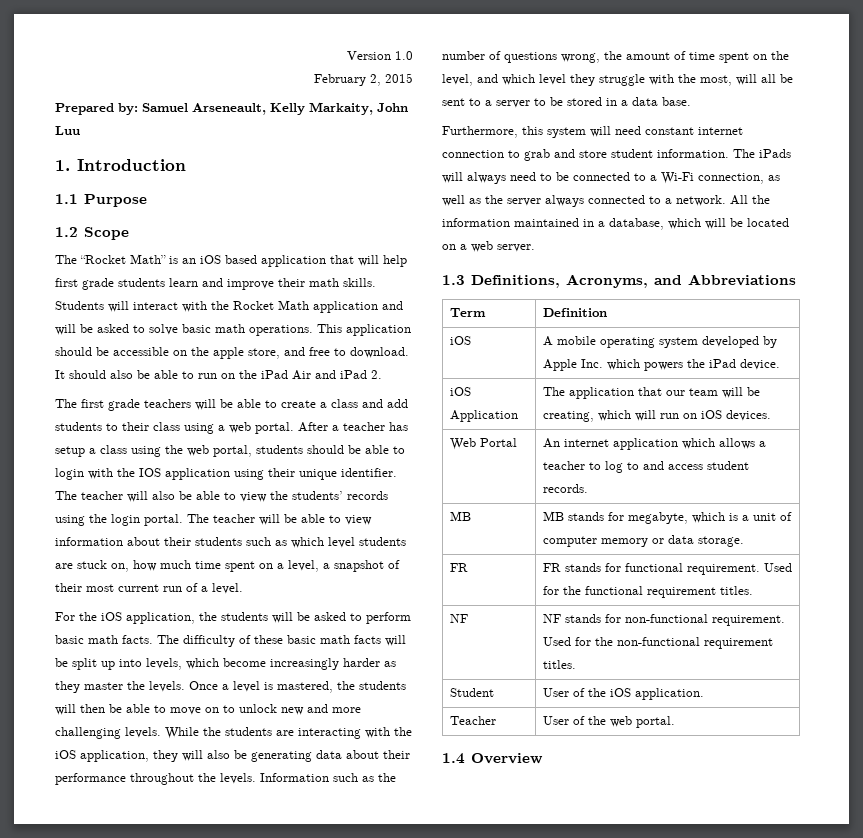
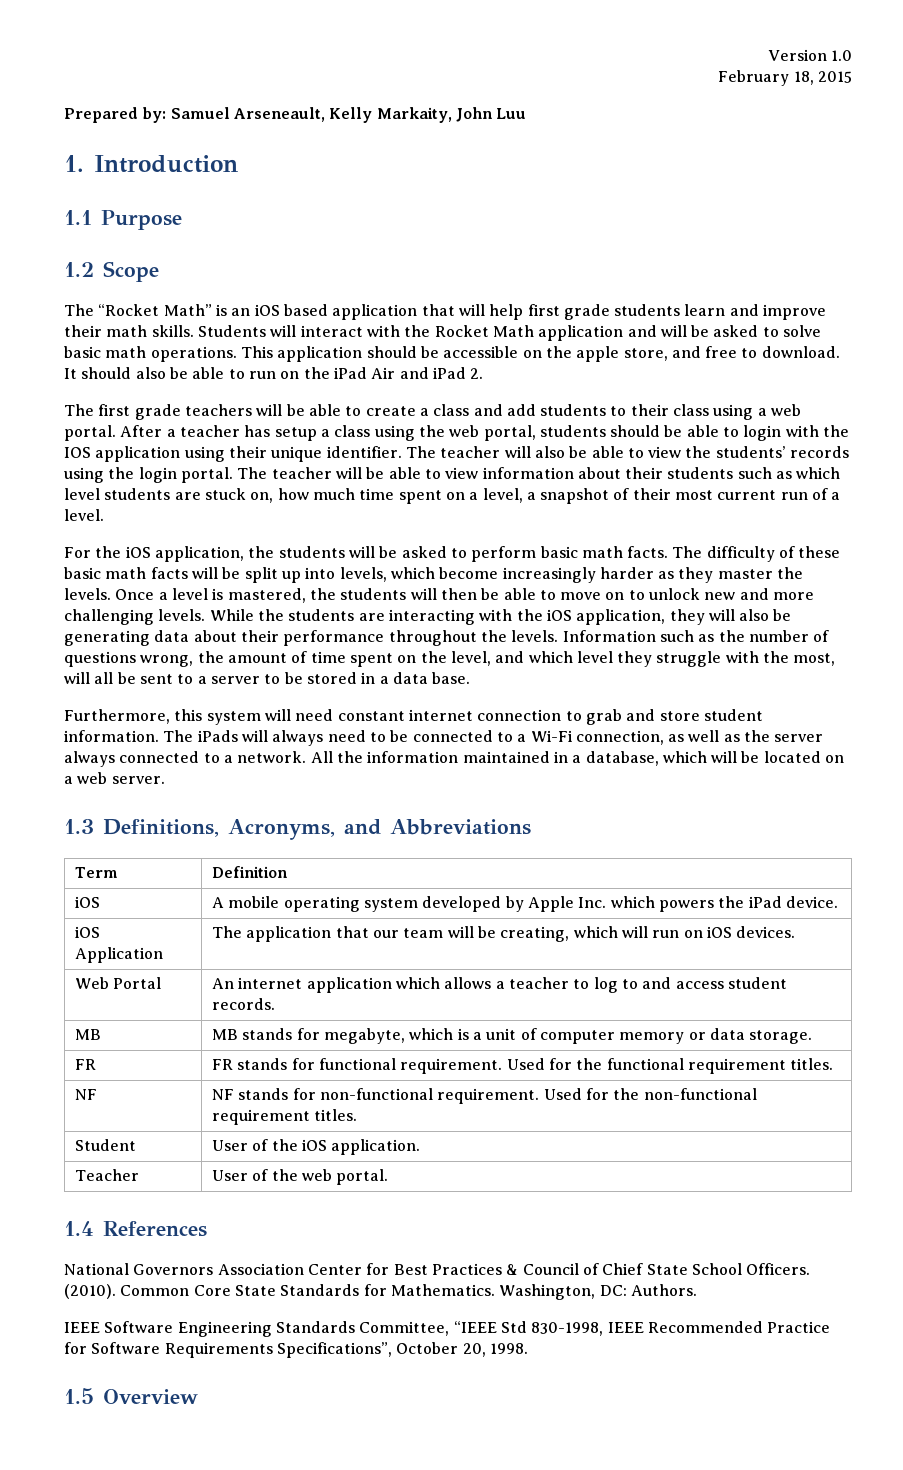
- February 2, 2015
+ February 18, 2015
- 1.4 Overview
+ 1.4 References
+ National Governors Association Center for Best Practices & Council of Chief State School Officers. (2010). Common Core State Standards for Mathematics. Washington, DC: Authors.
+ IEEE Software Engineering Standards Committee, “IEEE Std 830-1998, IEEE Recommended Practice for Software Requirements Specifications”, October 20, 1998.
+ 1.5 Overview

